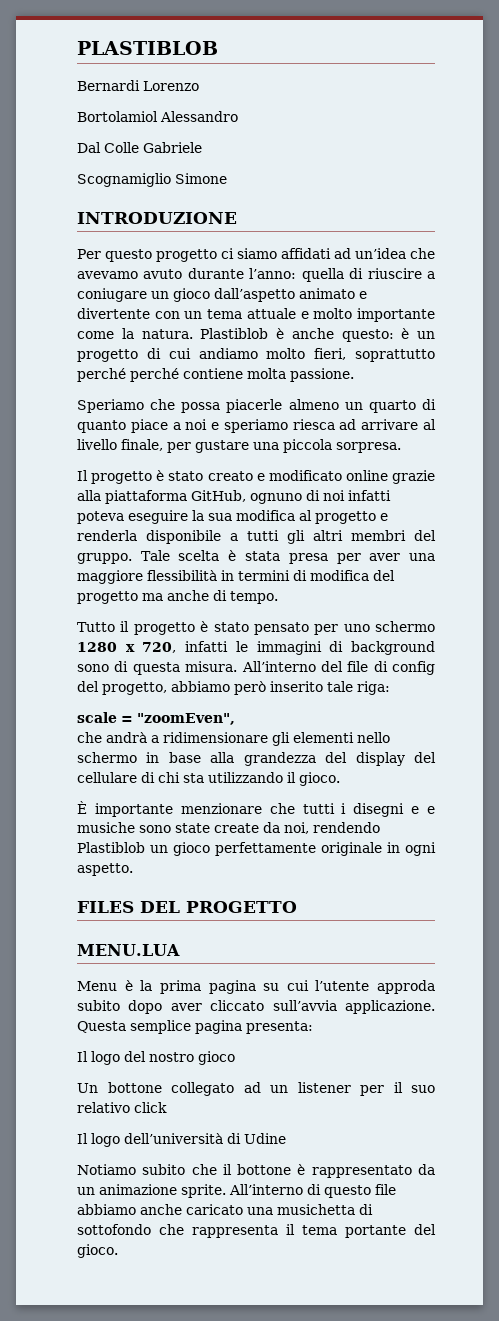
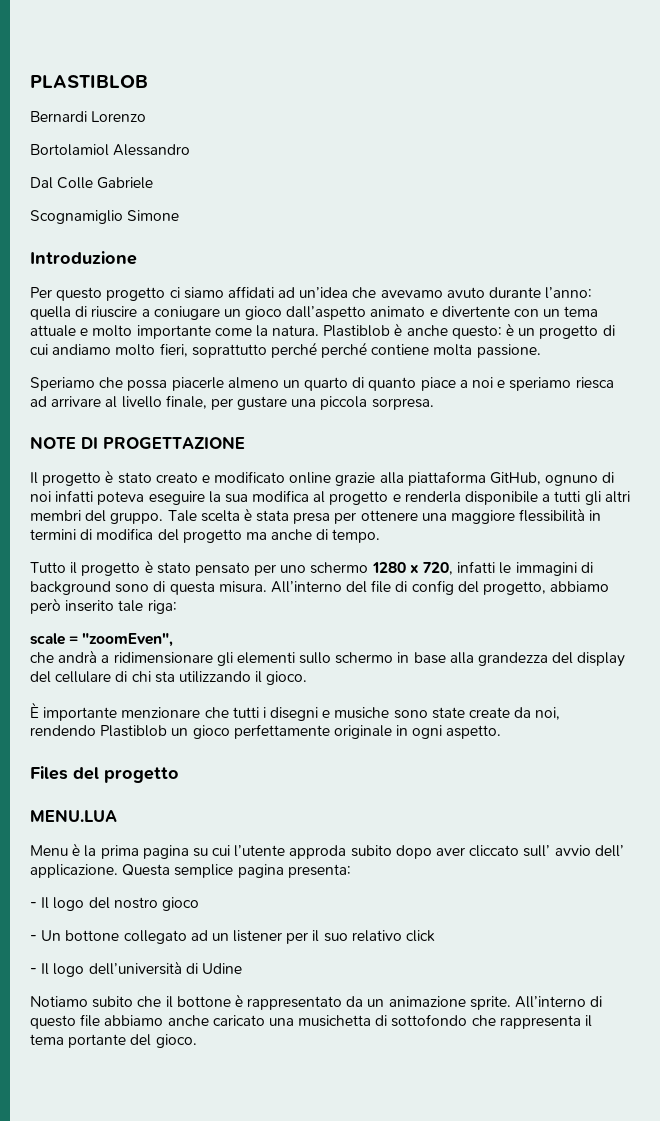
- INTRODUZIONE
+ Introduzione
+ NOTE DI PROGETTAZIONE
- Tale scelta è stata presa per aver una maggiore flessibilità in termini di modifica del progetto ma anche di tempo.
+ Tale scelta è stata presa per ottenere una maggiore flessibilità in termini di modifica del progetto ma anche di tempo.
- che andrà a ridimensionare gli elementi nello schermo in base alla grandezza del display del cellulare di chi sta utilizzando il gioco.
+ che andrà a ridimensionare gli elementi sullo schermo in base alla grandezza del display del cellulare di chi sta utilizzando il gioco.
- È importante menzionare che tutti i disegni e e musiche sono state create da noi, rendendo Plastiblob un gioco perfettamente originale in ogni aspetto.
+ È importante menzionare che tutti i disegni e musiche sono state create da noi, rendendo Plastiblob un gioco perfettamente originale in ogni aspetto.
- FILES DEL PROGETTO
+ Files del progetto
- Menu è la prima pagina su cui l’utente approda subito dopo aver cliccato sull’avvia applicazione.
+ Menu è la prima pagina su cui l’utente approda subito dopo aver cliccato sull’ avvio dell’ applicazione.
- Il logo del nostro gioco
+ - Il logo del nostro gioco
- Un bottone collegato ad un listener per il suo relativo click
+ - Un bottone collegato ad un listener per il suo relativo click
- Il logo dell’università di Udine
+ - Il logo dell’università di Udine

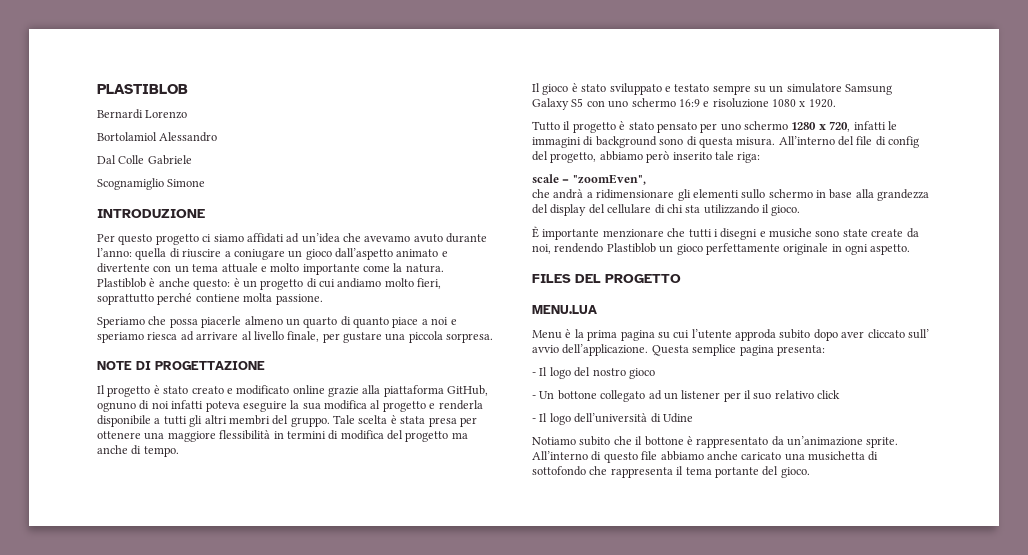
- Introduzione
+ INTRODUZIONE
- Plastiblob è anche questo: è un progetto di cui andiamo molto fieri, soprattutto perché perché contiene molta passione.
+ Plastiblob è anche questo: è un progetto di cui andiamo molto fieri, soprattutto perché contiene molta passione.
+ Il gioco è stato sviluppato e testato sempre su un simulatore Samsung Galaxy S5 con uno schermo 16:9 e risoluzione 1080 x 1920.
- Files del progetto
+ FILES DEL PROGETTO
- Menu è la prima pagina su cui l’utente approda subito dopo aver cliccato sull’ avvio dell’ applicazione.
+ Menu è la prima pagina su cui l’utente approda subito dopo aver cliccato sull’ avvio dell’applicazione.
- Notiamo subito che il bottone è rappresentato da un animazione sprite.
+ Notiamo subito che il bottone è rappresentato da un’animazione sprite.

